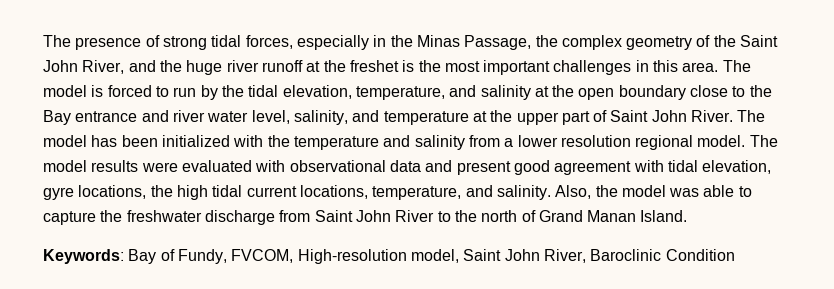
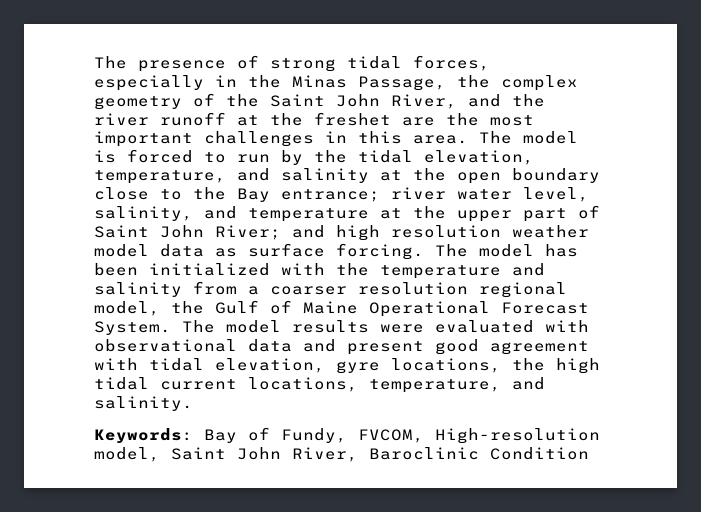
- The presence of strong tidal forces, especially in the Minas Passage, the complex geometry of the Saint John River, and the huge river runoff at the freshet is the most important challenges in this area.
+ The presence of strong tidal forces, especially in the Minas Passage, the complex geometry of the Saint John River, and the river runoff at the freshet are the most important challenges in this area.
- The model is forced to run by the tidal elevation, temperature, and salinity at the open boundary close to the Bay entrance and river water level, salinity, and temperature at the upper part of Saint John River.
+ The model is forced to run by the tidal elevation, temperature, and salinity at the open boundary close to the Bay entrance; river water level, salinity, and temperature at the upper part of Saint John River; and high resolution weather model data as surface forcing.
- The model has been initialized with the temperature and salinity from a lower resolution regional model.
+ The model has been initialized with the temperature and salinity from a coarser resolution regional model, the Gulf of Maine Operational Forecast System.
- Also, the model was able to capture the freshwater discharge from Saint John River to the north of Grand Manan Island.

